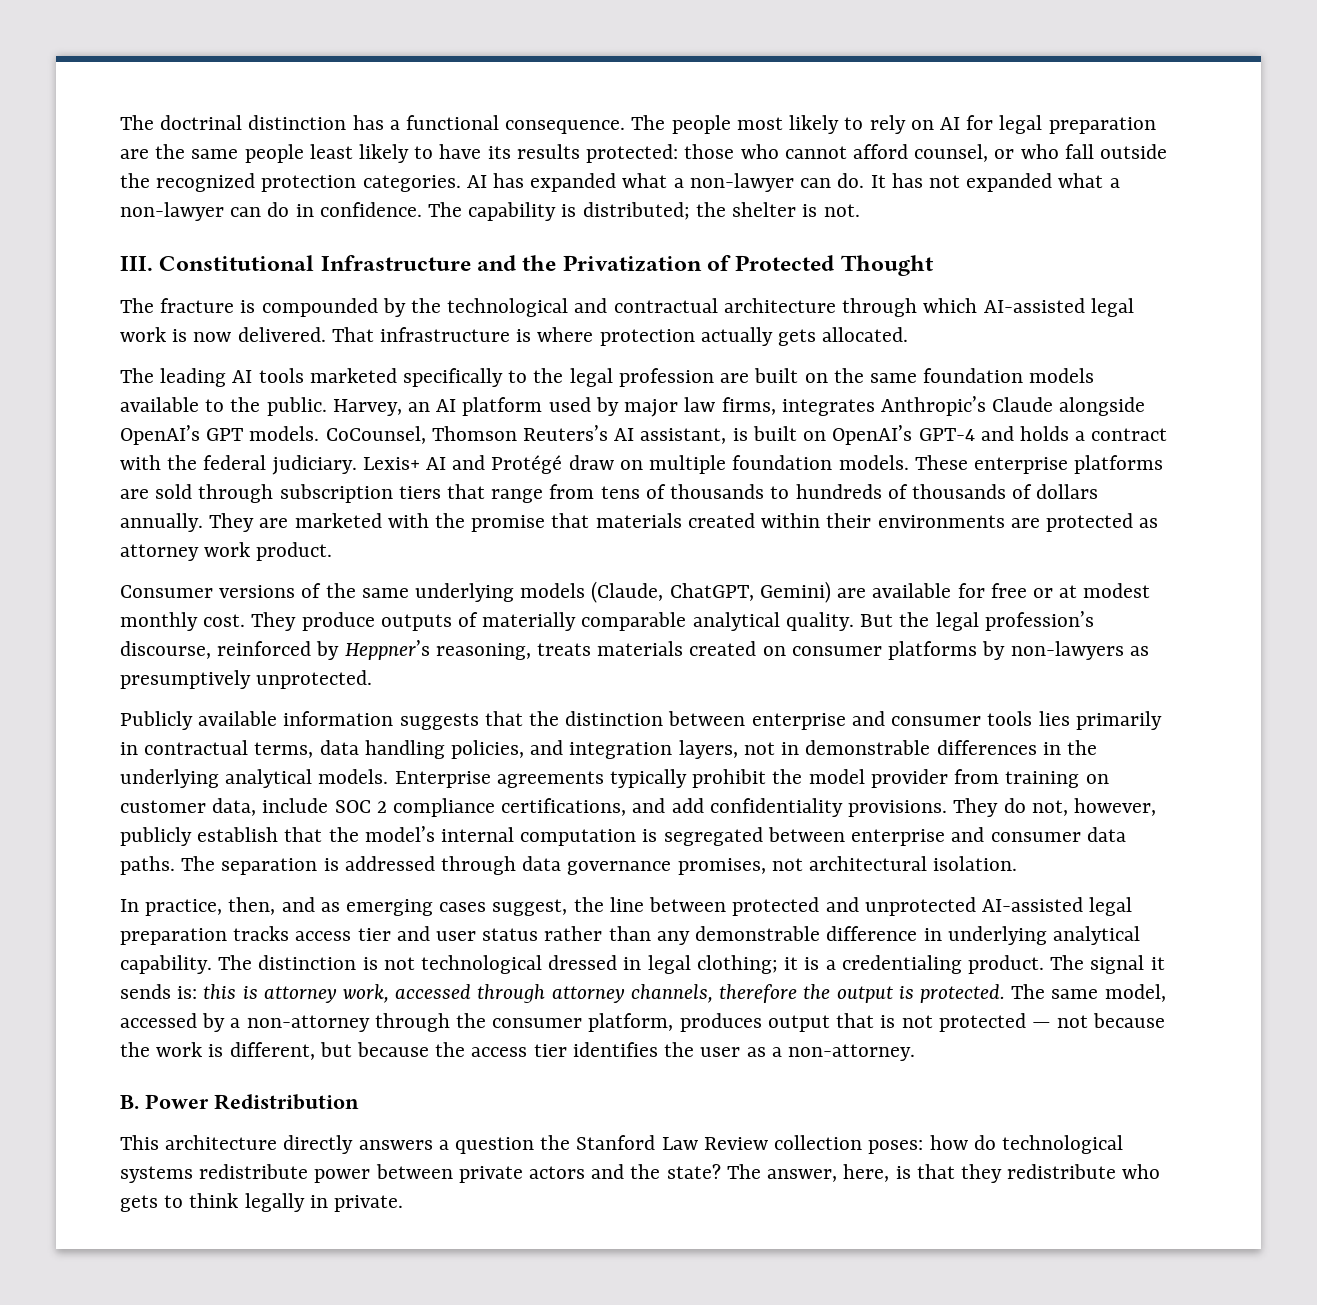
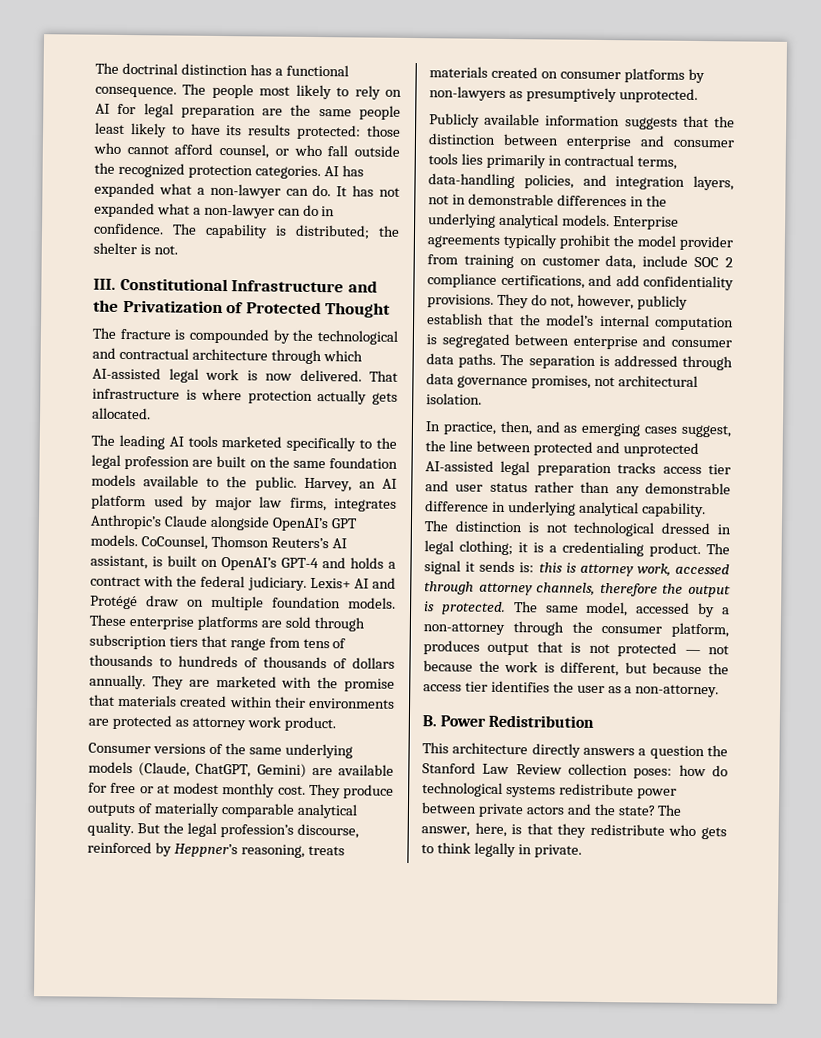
- Publicly available information suggests that the distinction between enterprise and consumer tools lies primarily in contractual terms, data handling policies, and integration layers, not in demonstrable differences in the underlying analytical models.
+ Publicly available information suggests that the distinction between enterprise and consumer tools lies primarily in contractual terms, data-handling policies, and integration layers, not in demonstrable differences in the underlying analytical models.

